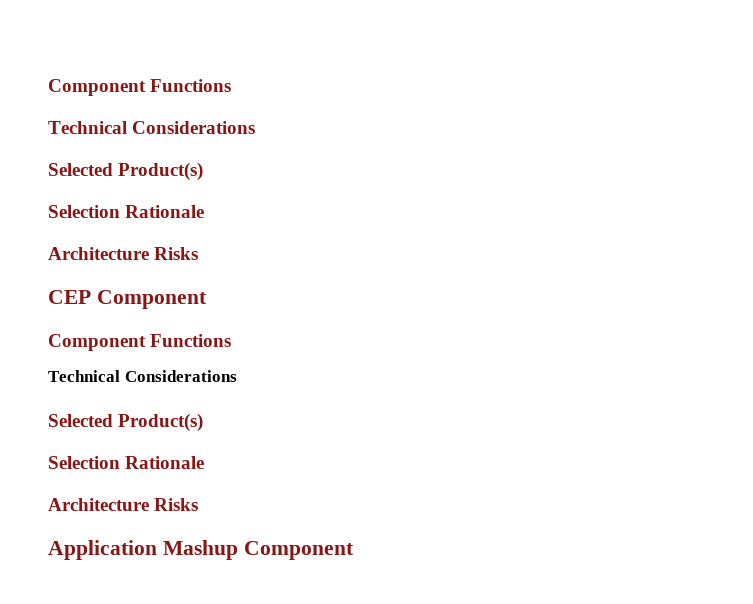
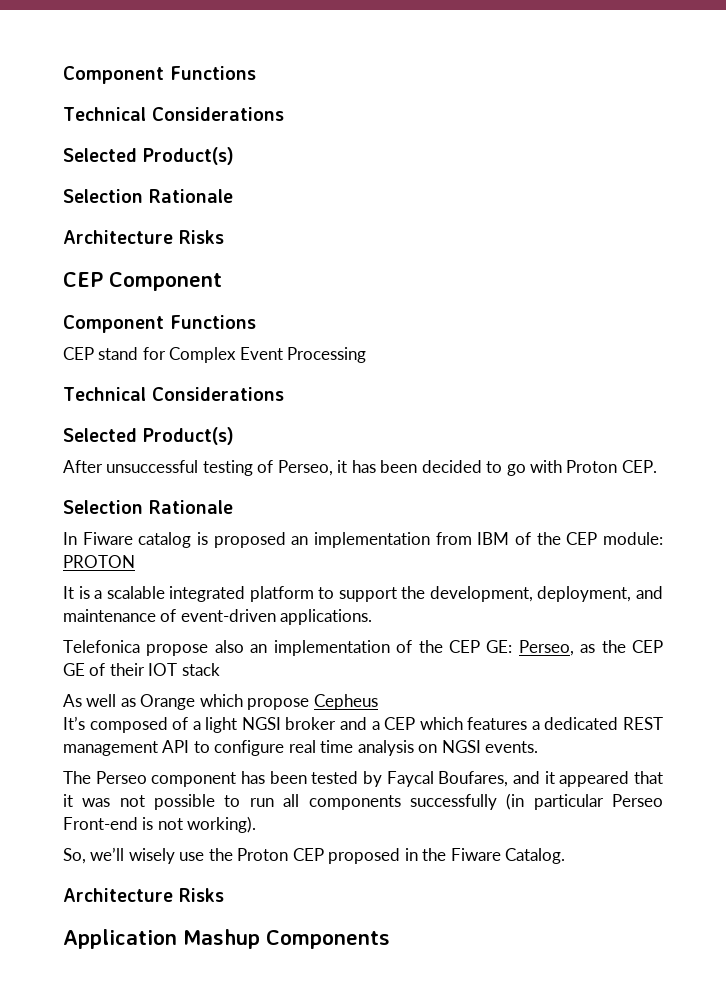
  CEP Component
  Component Functions
+ CEP stand for Complex Event Processing
  Technical Considerations
  Selected Product(s)
+ After unsuccessful testing of Perseo, it has been decided to go with Proton CEP.
  Selection Rationale
+ In Fiware catalog is proposed an implementation from IBM of the CEP module: PROTON
+ It is a scalable integrated platform to support the development, deployment, and maintenance of event-driven applications.
+ Telefonica propose also an implementation of the CEP GE: Perseo, as the CEP GE of their IOT stack
+ As well as Orange which propose Cepheus
+ It’s composed of a light NGSI broker and a CEP which features a dedicated REST management API to configure real time analysis on NGSI events.
+ The Perseo component has been tested by Faycal Boufares, and it appeared that it was not possible to run all components successfully (in particular Perseo Front-end is not working).
+ So, we’ll wisely use the Proton CEP proposed in the Fiware Catalog.
- Application Mashup Component
+ Application Mashup Components

